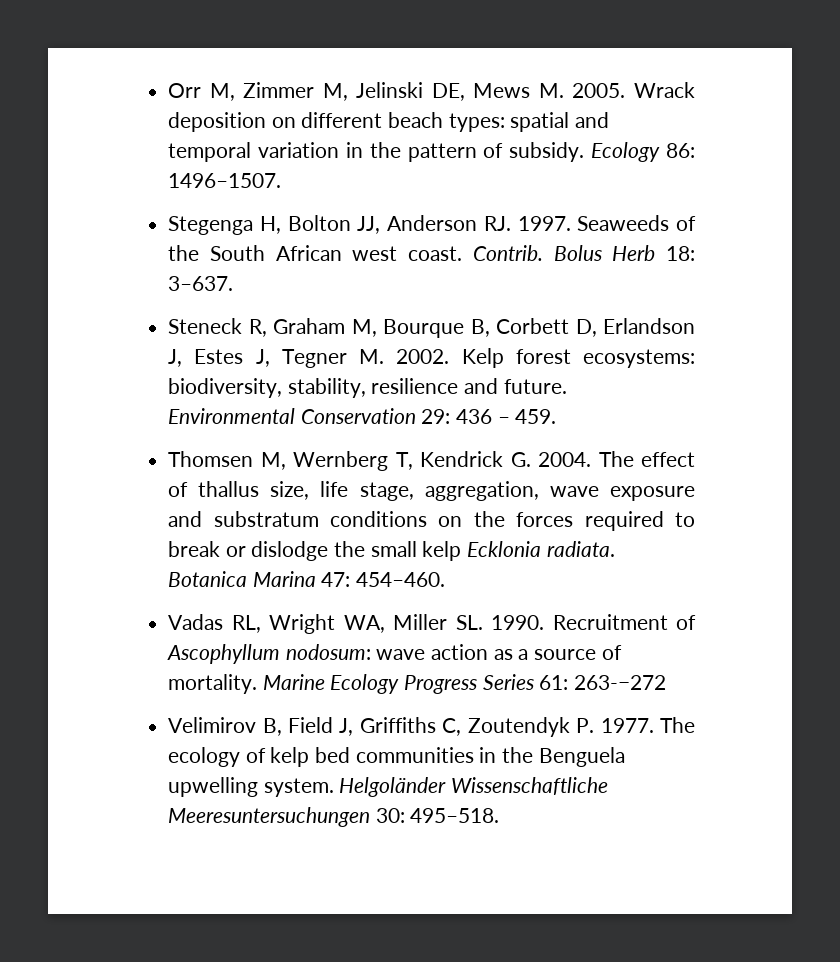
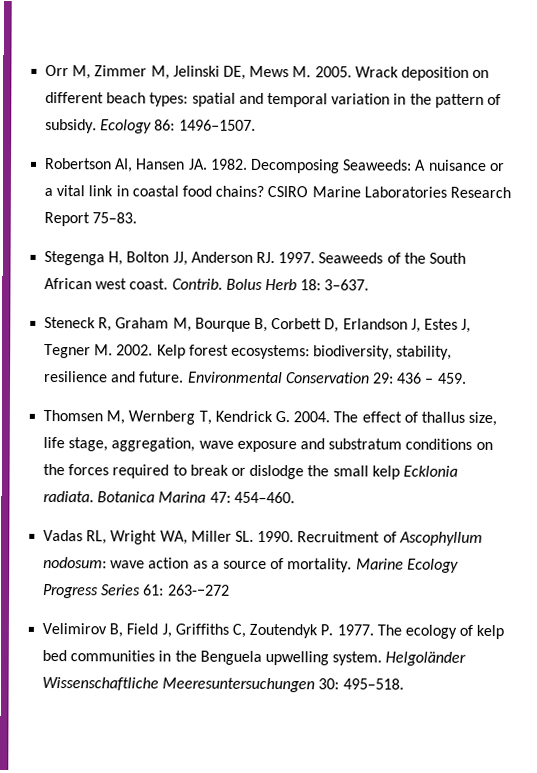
+ Robertson AI, Hansen JA. 1982. Decomposing Seaweeds: A nuisance or a vital link in coastal food chains? CSIRO Marine Laboratories Research Report 75–83.

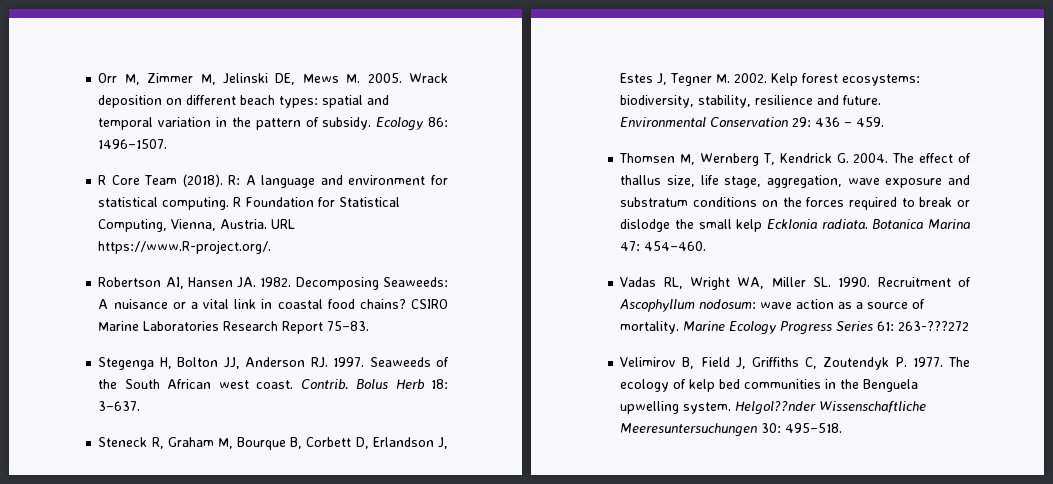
+ R Core Team (2018). R: A language and environment for statistical computing. R Foundation for Statistical Computing, Vienna, Austria. URL https://www.R-project.org/.
- Marine Ecology Progress Series 61: 263-−272
+ Marine Ecology Progress Series 61: 263-???272
- Helgoländer Wissenschaftliche Meeresuntersuchungen 30: 495–518.
+ Helgol??nder Wissenschaftliche Meeresuntersuchungen 30: 495–518.

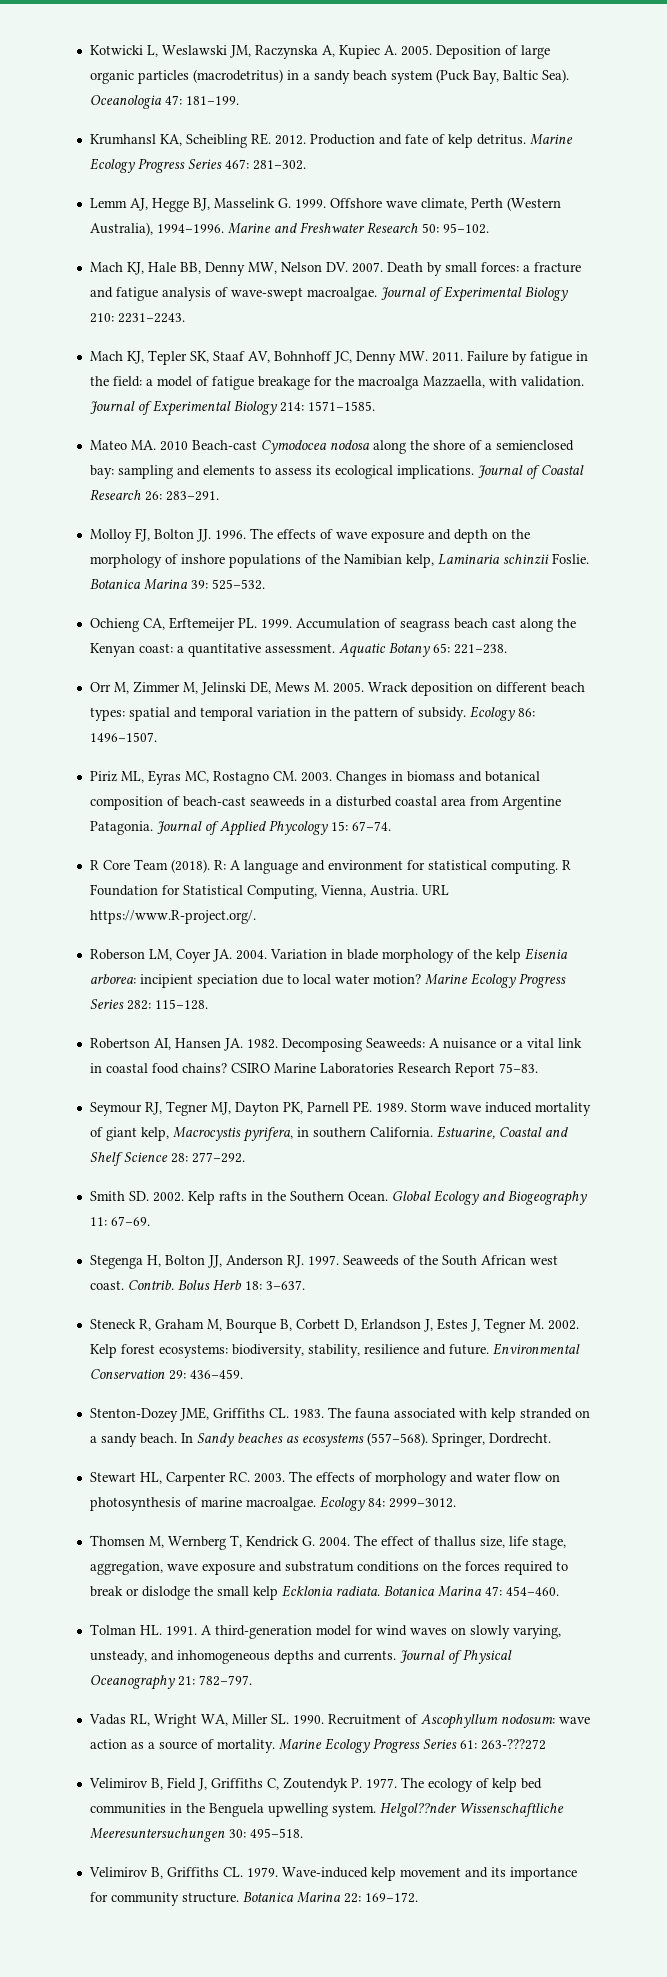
+ Kotwicki L, Weslawski JM, Raczynska A, Kupiec A. 2005. Deposition of large organic particles (macrodetritus) in a sandy beach system (Puck Bay, Baltic Sea). Oceanologia 47: 181–199.
+ Krumhansl KA, Scheibling RE. 2012. Production and fate of kelp detritus. Marine Ecology Progress Series 467: 281–302.
+ Lemm AJ, Hegge BJ, Masselink G. 1999. Offshore wave climate, Perth (Western Australia), 1994–1996. Marine and Freshwater Research 50: 95–102.
+ Mach KJ, Hale BB, Denny MW, Nelson DV. 2007. Death by small forces: a fracture and fatigue analysis of wave-swept macroalgae. Journal of Experimental Biology 210: 2231–2243.
+ Mach KJ, Tepler SK, Staaf AV, Bohnhoff JC, Denny MW. 2011. Failure by fatigue in the field: a model of fatigue breakage for the macroalga Mazzaella, with validation. Journal of Experimental Biology 214: 1571–1585.
+ Mateo MA. 2010 Beach-cast Cymodocea nodosa along the shore of a semienclosed bay: sampling and elements to assess its ecological implications. Journal of Coastal Research 26: 283–291.
+ Molloy FJ, Bolton JJ. 1996. The effects of wave exposure and depth on the morphology of inshore populations of the Namibian kelp, Laminaria schinzii Foslie. Botanica Marina 39: 525–532.
+ Ochieng CA, Erftemeijer PL. 1999. Accumulation of seagrass beach cast along the Kenyan coast: a quantitative assessment. Aquatic Botany 65: 221–238.
+ Piriz ML, Eyras MC, Rostagno CM. 2003. Changes in biomass and botanical composition of beach-cast seaweeds in a disturbed coastal area from Argentine Patagonia. Journal of Applied Phycology 15: 67–74.
+ Roberson LM, Coyer JA. 2004. Variation in blade morphology of the kelp Eisenia arborea: incipient speciation due to local water motion? Marine Ecology Progress Series 282: 115–128.
+ Seymour RJ, Tegner MJ, Dayton PK, Parnell PE. 1989. Storm wave induced mortality of giant kelp, Macrocystis pyrifera, in southern California. Estuarine, Coastal and Shelf Science 28: 277–292.
+ Smith SD. 2002. Kelp rafts in the Southern Ocean. Global Ecology and Biogeography 11: 67–69.
- Environmental Conservation 29: 436 – 459.
+ Environmental Conservation 29: 436–459.
+ Stenton-Dozey JME, Griffiths CL. 1983. The fauna associated with kelp stranded on a sandy beach. In Sandy beaches as ecosystems (557–568). Springer, Dordrecht.
+ Stewart HL, Carpenter RC. 2003. The effects of morphology and water flow on photosynthesis of marine macroalgae. Ecology 84: 2999–3012.
+ Tolman HL. 1991. A third-generation model for wind waves on slowly varying, unsteady, and inhomogeneous depths and currents. Journal of Physical Oceanography 21: 782–797.
+ Velimirov B, Griffiths CL. 1979. Wave-induced kelp movement and its importance for community structure. Botanica Marina 22: 169–172.

